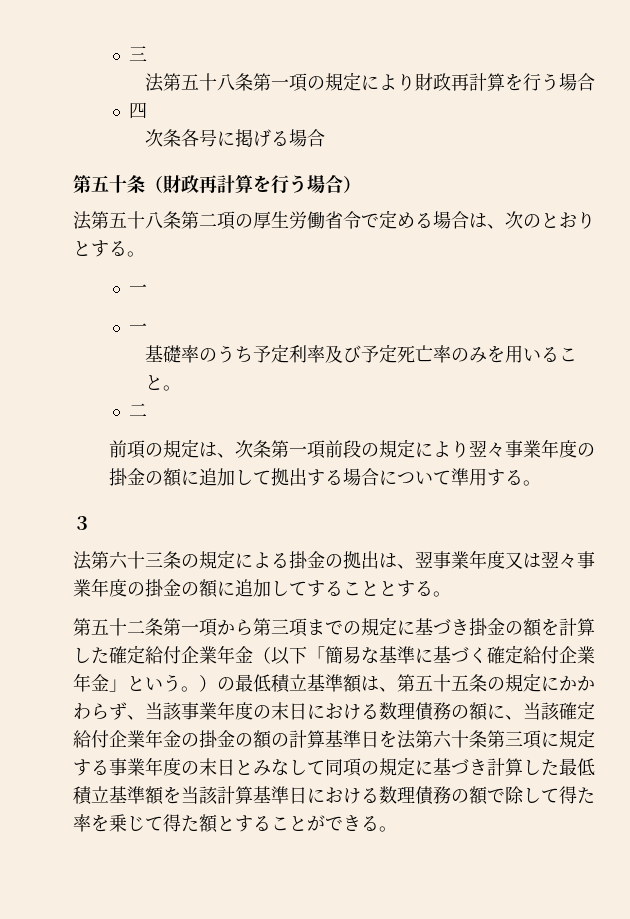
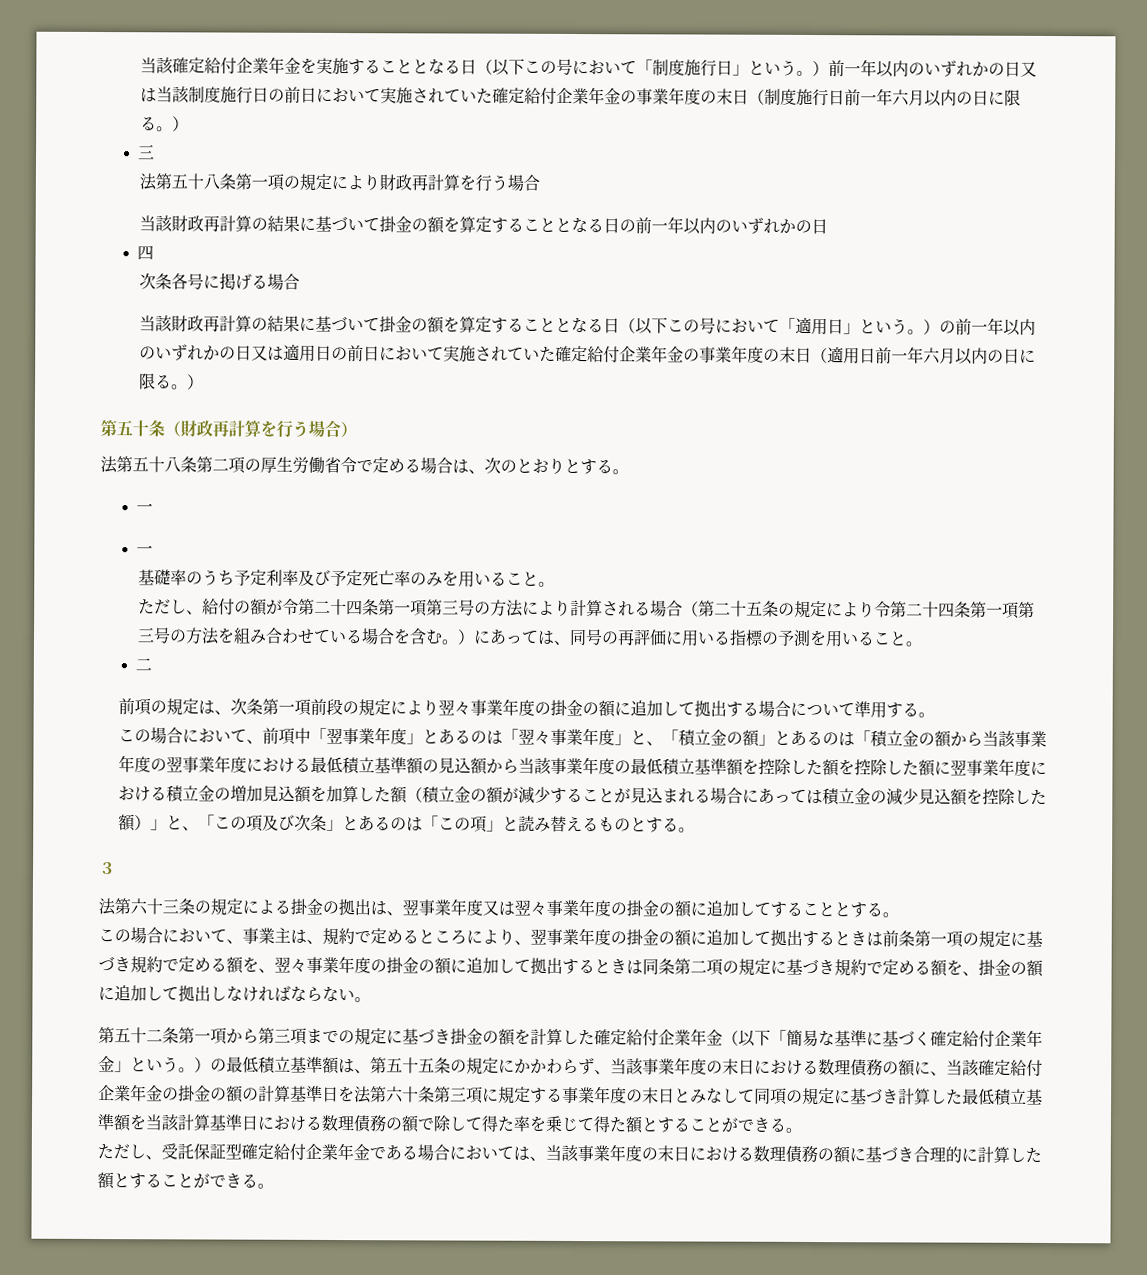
+ 当該確定給付企業年金を実施することとなる日（以下この号において「制度施行日」という。）前一年以内のいずれかの日又は当該制度施行日の前日において実施されていた確定給付企業年金の事業年度の末日（制度施行日前一年六月以内の日に限る。）
+ 当該財政再計算の結果に基づいて掛金の額を算定することとなる日の前一年以内のいずれかの日
+ 当該財政再計算の結果に基づいて掛金の額を算定することとなる日（以下この号において「適用日」という。）の前一年以内のいずれかの日又は適用日の前日において実施されていた確定給付企業年金の事業年度の末日（適用日前一年六月以内の日に限る。）
+ ただし、給付の額が令第二十四条第一項第三号の方法により計算される場合（第二十五条の規定により令第二十四条第一項第三号の方法を組み合わせている場合を含む。）にあっては、同号の再評価に用いる指標の予測を用いること。
+ この場合において、前項中「翌事業年度」とあるのは「翌々事業年度」と、「積立金の額」とあるのは「積立金の額から当該事業年度の翌事業年度における最低積立基準額の見込額から当該事業年度の最低積立基準額を控除した額を控除した額に翌事業年度における積立金の増加見込額を加算した額（積立金の額が減少することが見込まれる場合にあっては積立金の減少見込額を控除した額）」と、「この項及び次条」とあるのは「この項」と読み替えるものとする。
+ この場合において、事業主は、規約で定めるところにより、翌事業年度の掛金の額に追加して拠出するときは前条第一項の規定に基づき規約で定める額を、翌々事業年度の掛金の額に追加して拠出するときは同条第二項の規定に基づき規約で定める額を、掛金の額に追加して拠出しなければならない。
+ ただし、受託保証型確定給付企業年金である場合においては、当該事業年度の末日における数理債務の額に基づき合理的に計算した額とすることができる。

